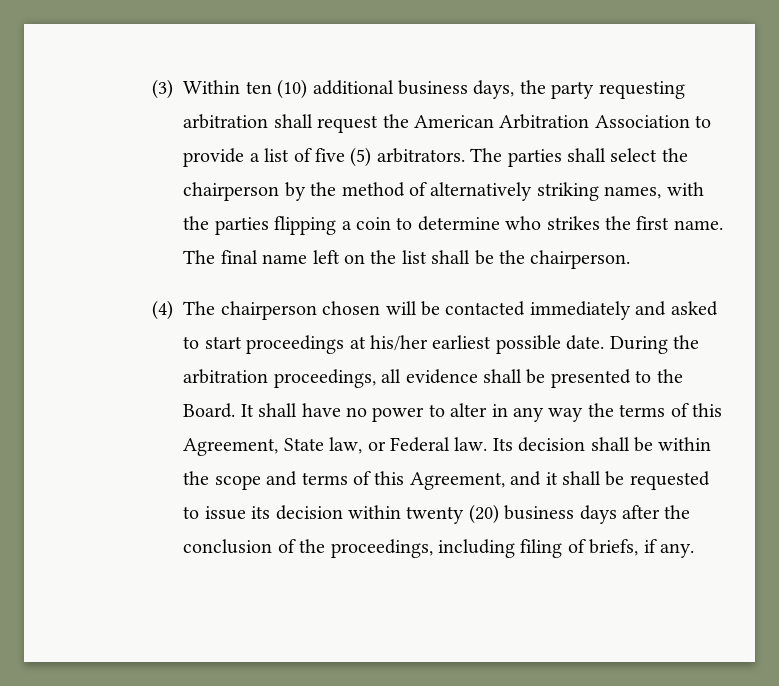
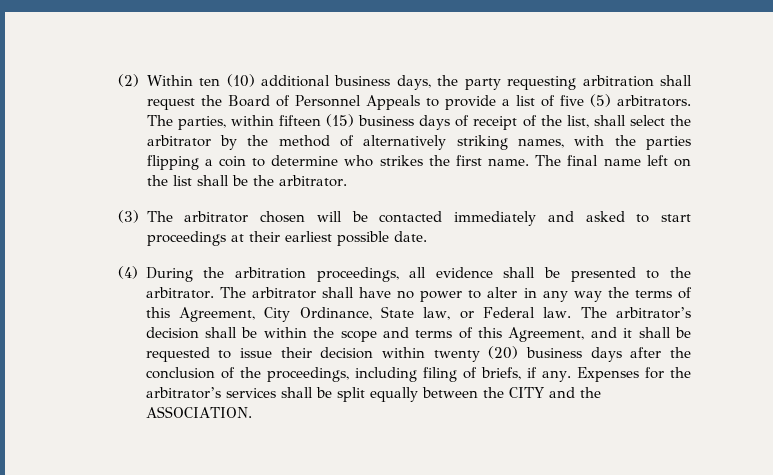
- (3) Within ten (10) additional business days, the party requesting arbitration shall request the American Arbitration Association to provide a list of five (5) arbitrators.
+ (2) Within ten (10) additional business days, the party requesting arbitration shall request the Board of Personnel Appeals to provide a list of five (5) arbitrators.
- The parties shall select the chairperson by the method of alternatively striking names, with the parties flipping a coin to determine who strikes the first name.
+ The parties, within fifteen (15) business days of receipt of the list, shall select the arbitrator by the method of alternatively striking names, with the parties flipping a coin to determine who strikes the first name.
- The final name left on the list shall be the chairperson.
- (4) The chairperson chosen will be contacted immediately and asked to start proceedings at his/her earliest possible date. During the arbitration proceedings, all evidence shall be presented to the Board. It shall have no power to alter in any way the terms of this Agreement, State law, or Federal law.
+ The final name left on the list shall be the arbitrator.
+ (3) The arbitrator chosen will be contacted immediately and asked to start proceedings at their earliest possible date.
+ (4) During the arbitration proceedings, all evidence shall be presented to the arbitrator. The arbitrator shall have no power to alter in any way the terms of this Agreement, City Ordinance, State law, or Federal law.
- Its decision shall be within the scope and terms of this Agreement, and it shall be requested to issue its decision within twenty (20) business days after the conclusion of the proceedings, including filing of briefs, if any.
+ The arbitrator’s decision shall be within the scope and terms of this Agreement, and it shall be requested to issue their decision within twenty (20) business days after the conclusion of the proceedings, including filing of briefs, if any.
+ Expenses for the arbitrator’s services shall be split equally between the CITY and the ASSOCIATION.

